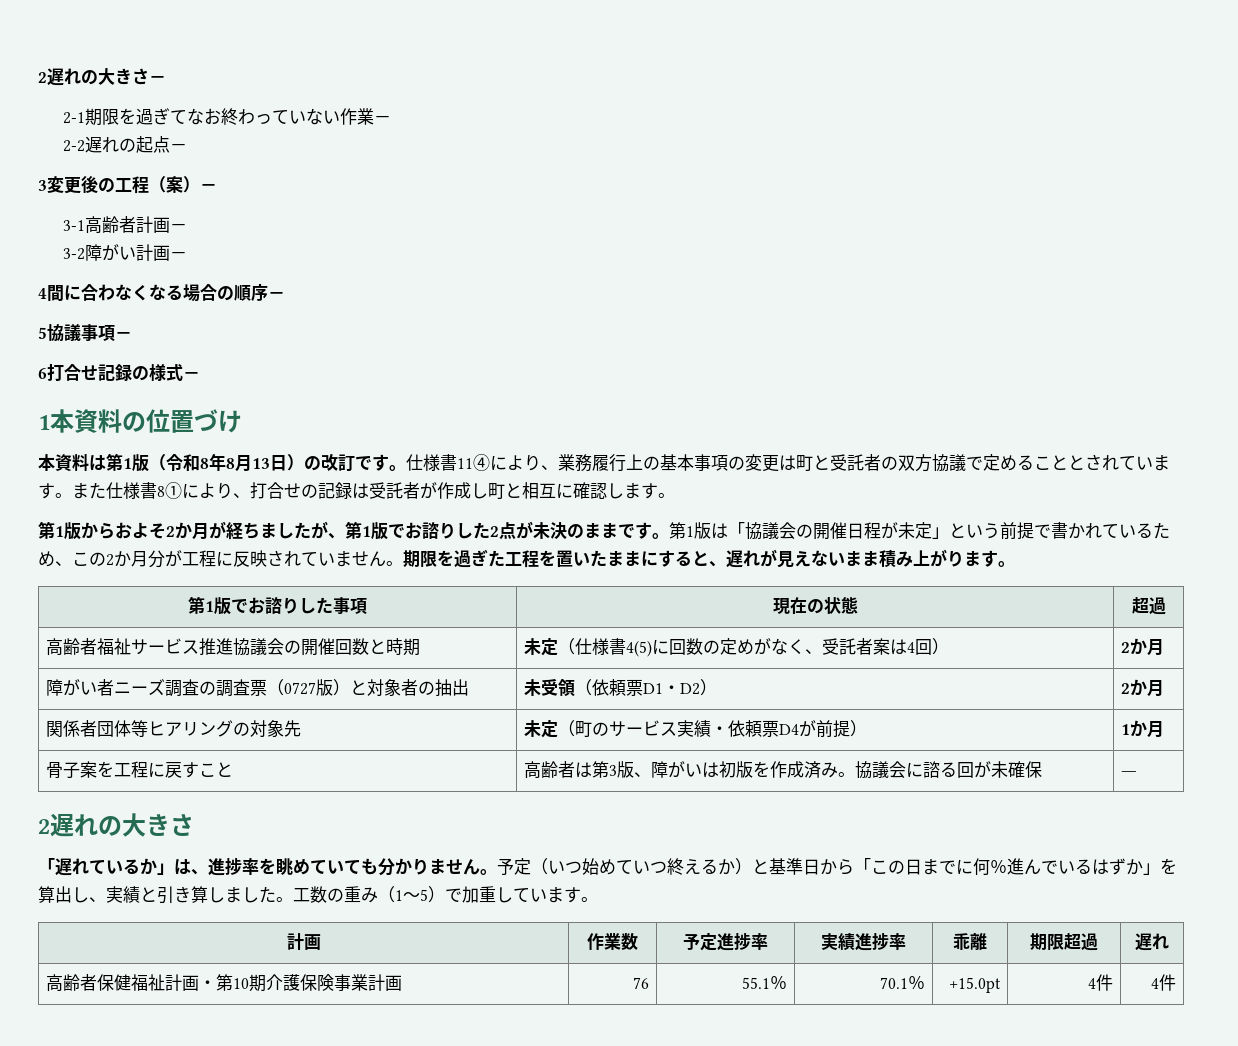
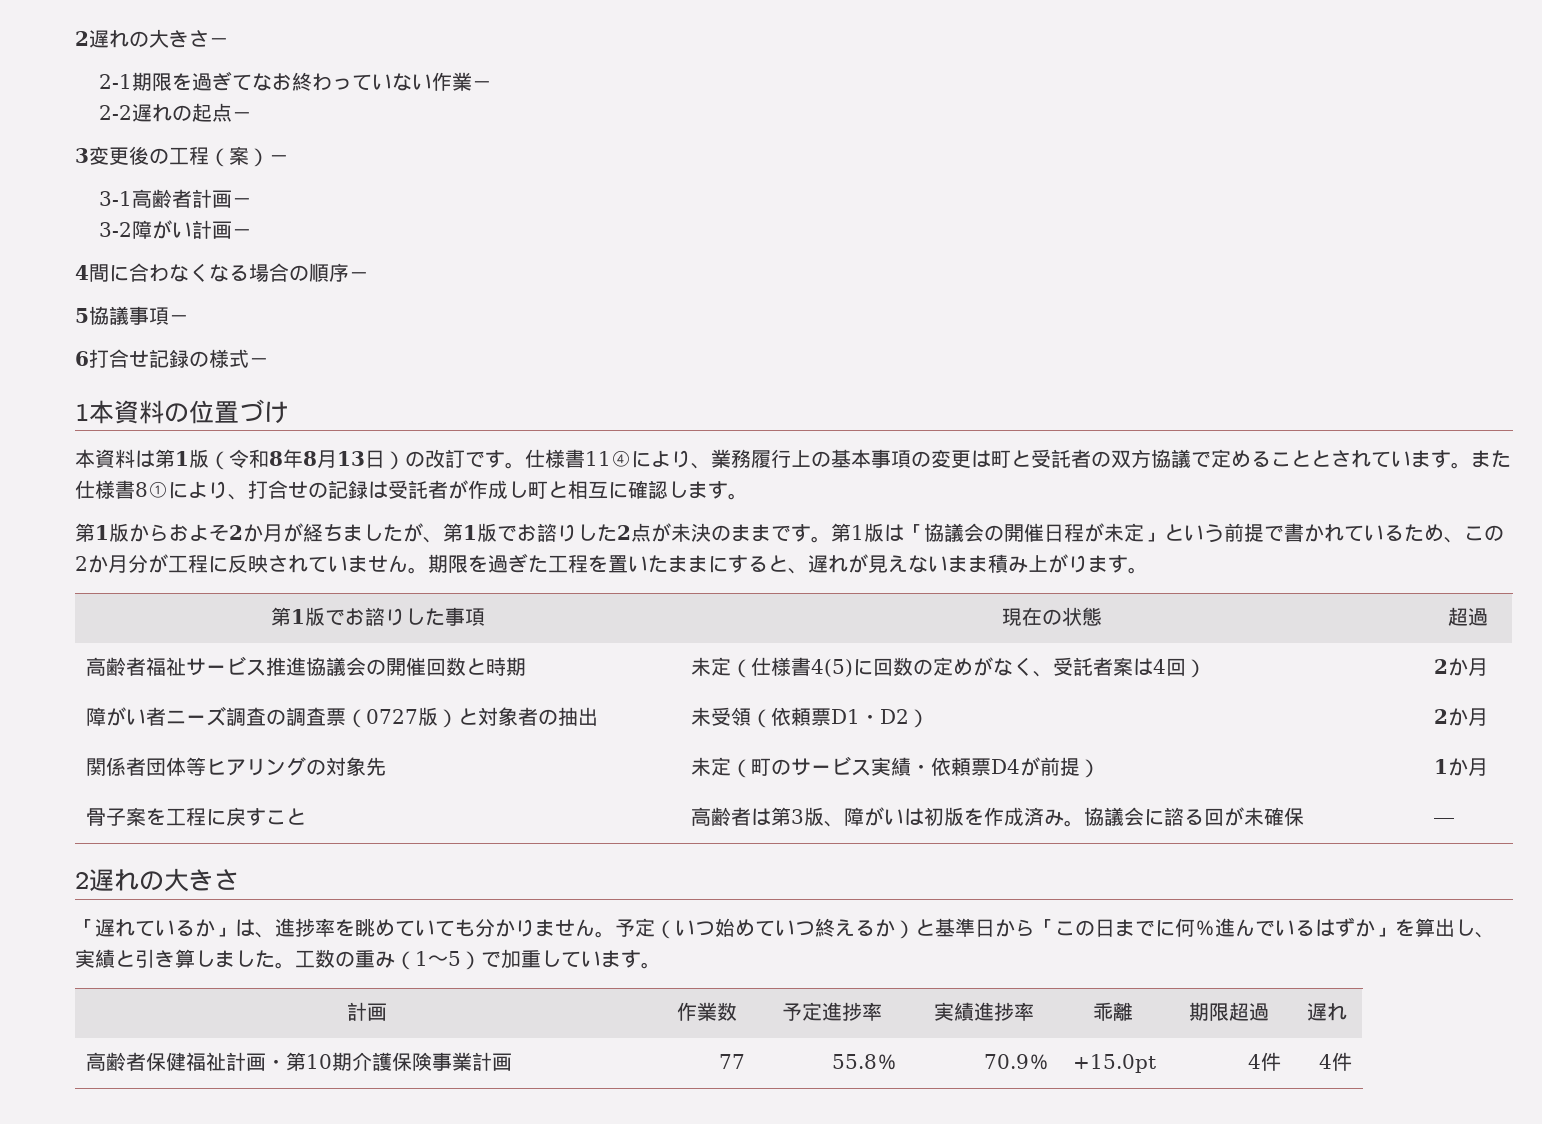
- 高齢者保健福祉計画・第10期介護保険事業計画 | 76 | 55.1％ | 70.1％ | +15.0pt | 4件 | 4件
+ 高齢者保健福祉計画・第10期介護保険事業計画 | 77 | 55.8％ | 70.9％ | +15.0pt | 4件 | 4件

